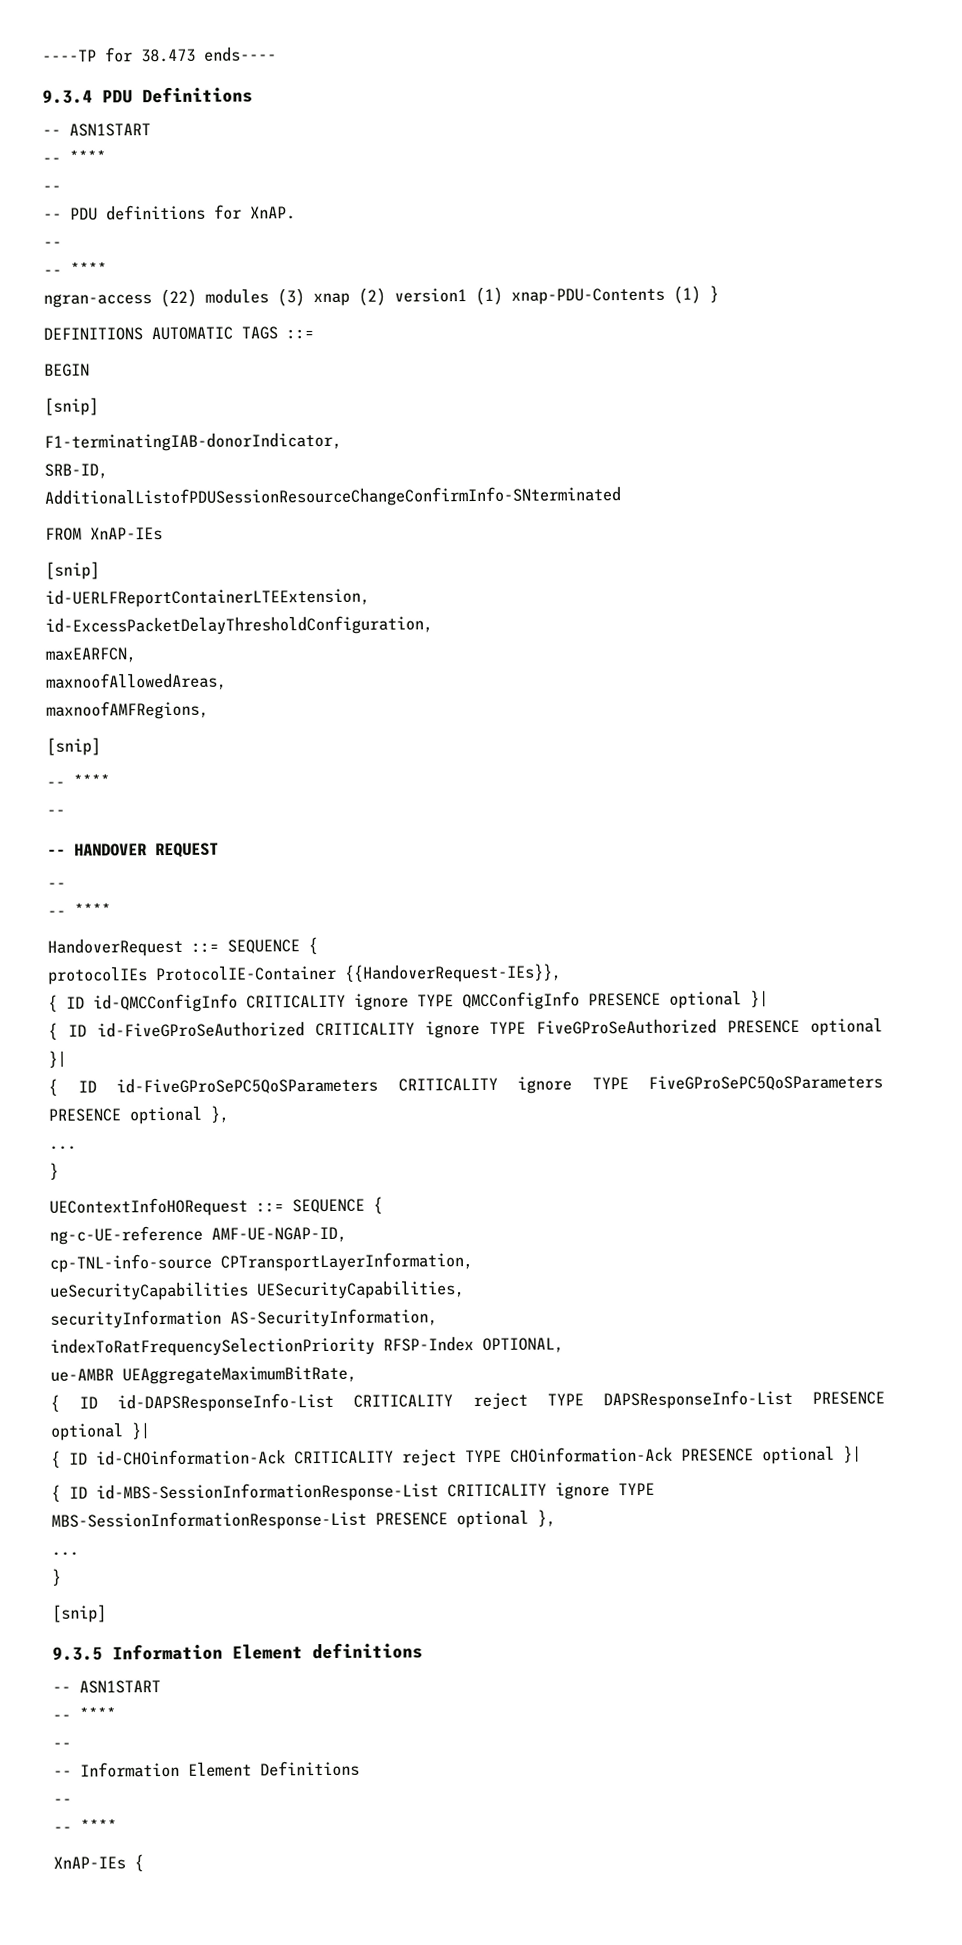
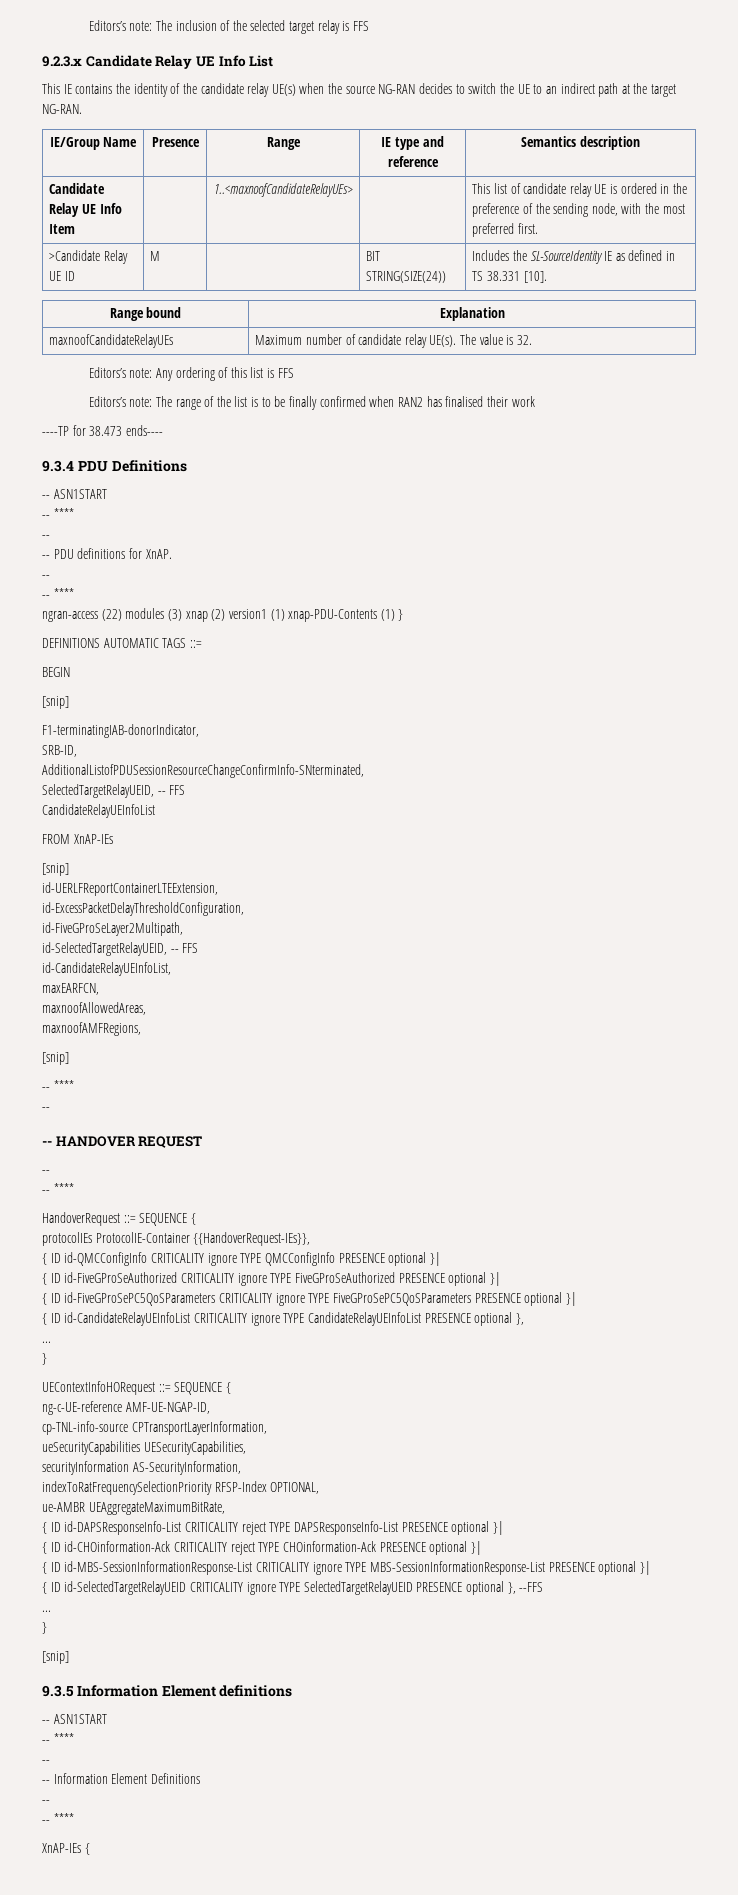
+ Editors’s note: The inclusion of the selected target relay is FFS
+ 9.2.3.x Candidate Relay UE Info List
+ This IE contains the identity of the candidate relay UE(s) when the source NG-RAN decides to switch the UE to an indirect path at the target NG-RAN.
+ IE/Group Name | Presence | Range | IE type and reference | Semantics description
+ Candidate Relay UE Info Item | | 1..<maxnoofCandidateRelayUEs> | | This list of candidate relay UE is ordered in the preference of the sending node, with the most preferred first.
+ >Candidate Relay UE ID | M | | BIT STRING(SIZE(24)) | Includes the SL-SourceIdentity IE as defined in TS 38.331 [10].
+ Range bound | Explanation
+ maxnoofCandidateRelayUEs | Maximum number of candidate relay UE(s). The value is 32.
+ Editors’s note: Any ordering of this list is FFS
+ Editors’s note: The range of the list is to be finally confirmed when RAN2 has finalised their work
- AdditionalListofPDUSessionResourceChangeConfirmInfo-SNterminated
+ AdditionalListofPDUSessionResourceChangeConfirmInfo-SNterminated,
+ SelectedTargetRelayUEID, -- FFS
+ CandidateRelayUEInfoList
+ id-FiveGProSeLayer2Multipath,
+ id-SelectedTargetRelayUEID, -- FFS
+ id-CandidateRelayUEInfoList,
- { ID id-FiveGProSePC5QoSParameters CRITICALITY ignore TYPE FiveGProSePC5QoSParameters PRESENCE optional },
+ { ID id-FiveGProSePC5QoSParameters CRITICALITY ignore TYPE FiveGProSePC5QoSParameters PRESENCE optional }|
+ { ID id-CandidateRelayUEInfoList CRITICALITY ignore TYPE CandidateRelayUEInfoList PRESENCE optional },
- { ID id-MBS-SessionInformationResponse-List CRITICALITY ignore TYPE MBS-SessionInformationResponse-List PRESENCE optional },
+ { ID id-MBS-SessionInformationResponse-List CRITICALITY ignore TYPE MBS-SessionInformationResponse-List PRESENCE optional }|
+ { ID id-SelectedTargetRelayUEID CRITICALITY ignore TYPE SelectedTargetRelayUEID PRESENCE optional }, --FFS

